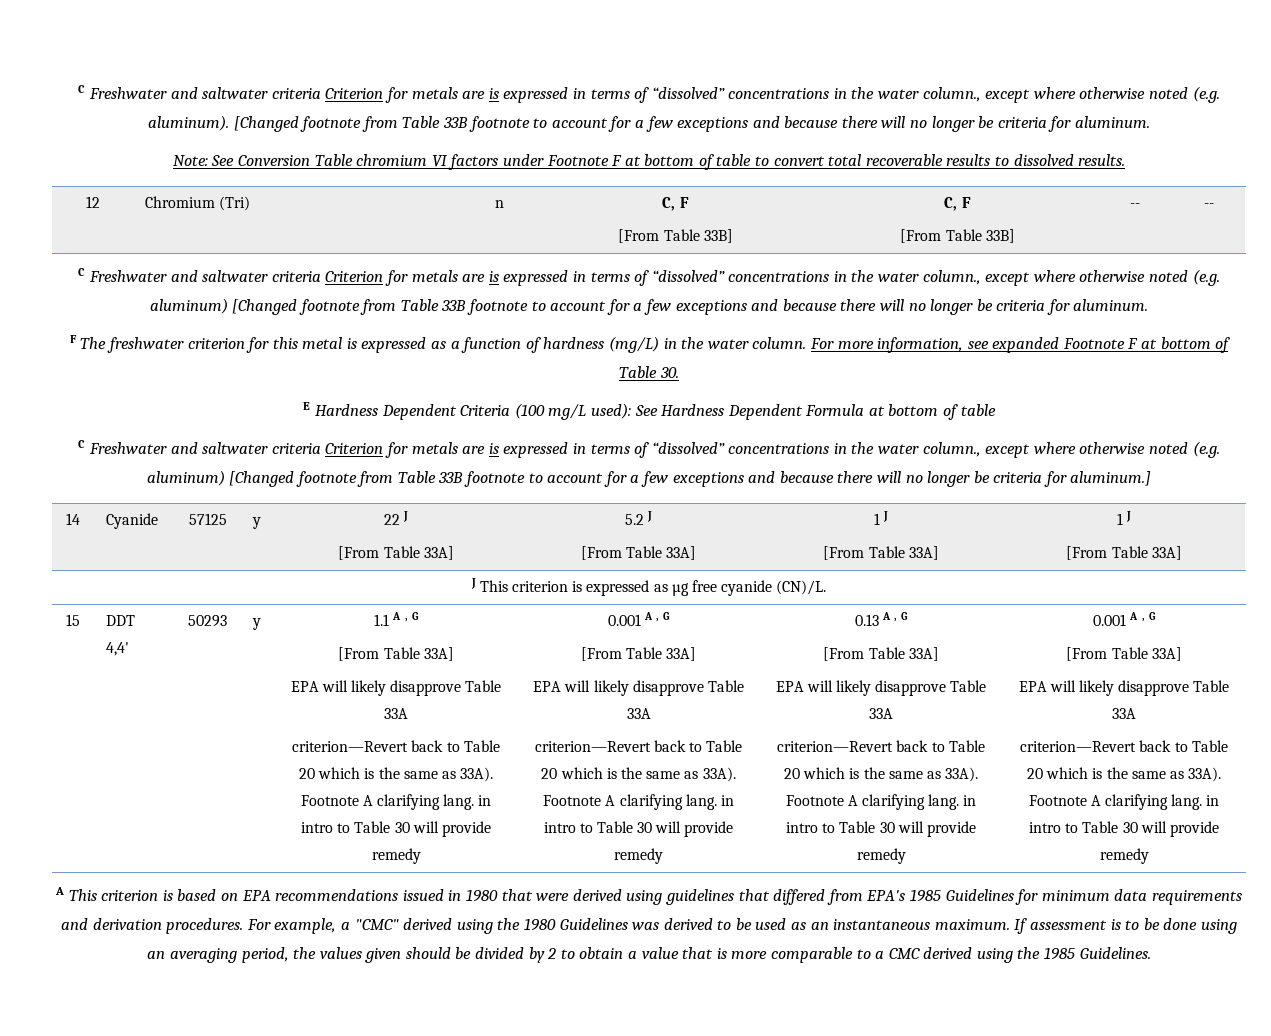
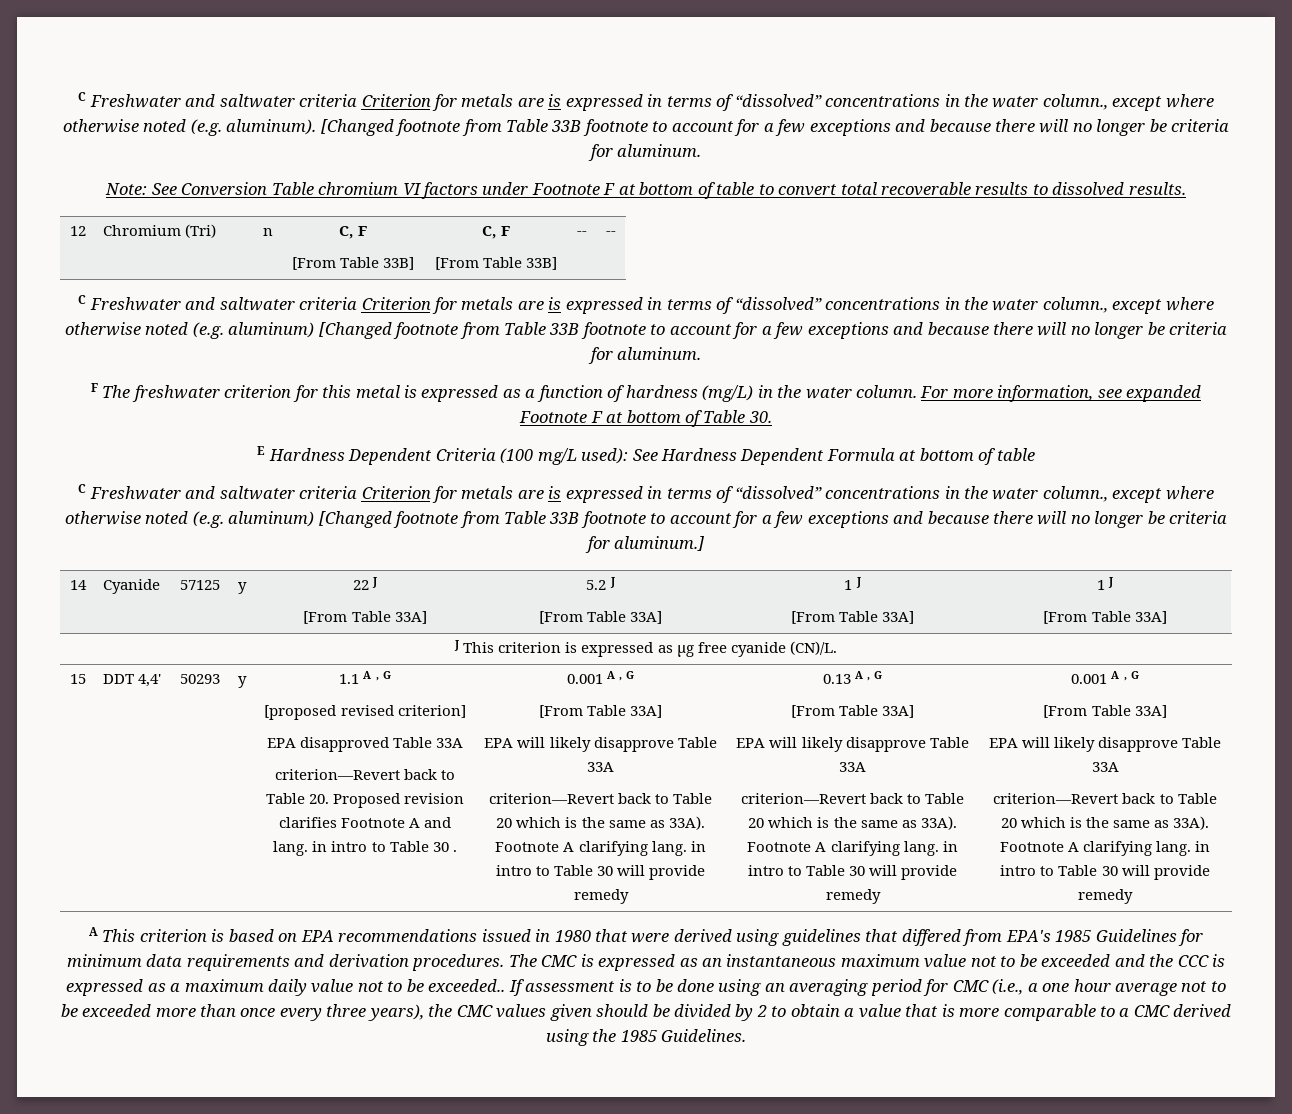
  1.1 A , G
- [From Table 33A]
- EPA will likely disapprove Table 33A
- criterion—Revert back to Table 20 which is the same as 33A). Footnote A clarifying lang. in intro to Table 30 will provide remedy
+ [proposed revised criterion]
+ EPA disapproved Table 33A
+ criterion—Revert back to Table 20. Proposed revision clarifies Footnote A and lang. in intro to Table 30 .
- For example, a "CMC" derived using the 1980 Guidelines was derived to be used as an instantaneous maximum.
+ The CMC is expressed as an instantaneous maximum value not to be exceeded and the CCC is expressed as a maximum daily value not to be exceeded..
- If assessment is to be done using an averaging period, the values given should be divided by 2 to obtain a value that is more comparable to a CMC derived using the 1985 Guidelines.
+ If assessment is to be done using an averaging period for CMC (i.e., a one hour average not to be exceeded more than once every three years), the CMC values given should be divided by 2 to obtain a value that is more comparable to a CMC derived using the 1985 Guidelines.

